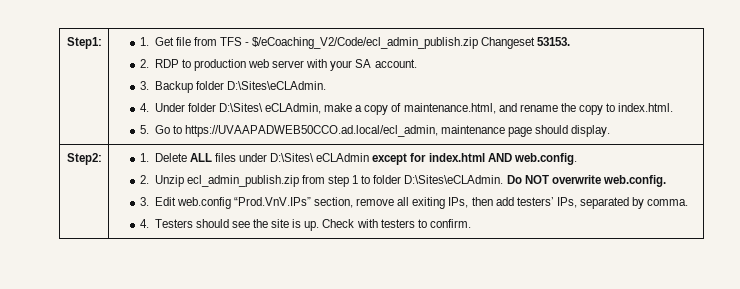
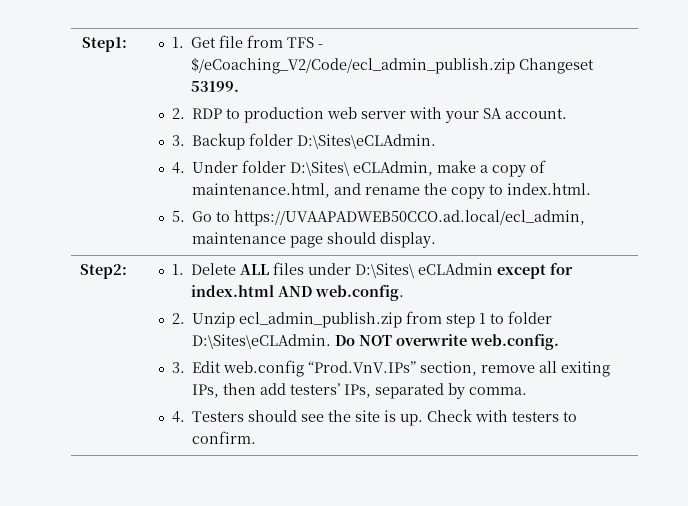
- 1. Get file from TFS - $/eCoaching_V2/Code/ecl_admin_publish.zip Changeset 53153.
+ 1. Get file from TFS - $/eCoaching_V2/Code/ecl_admin_publish.zip Changeset 53199.

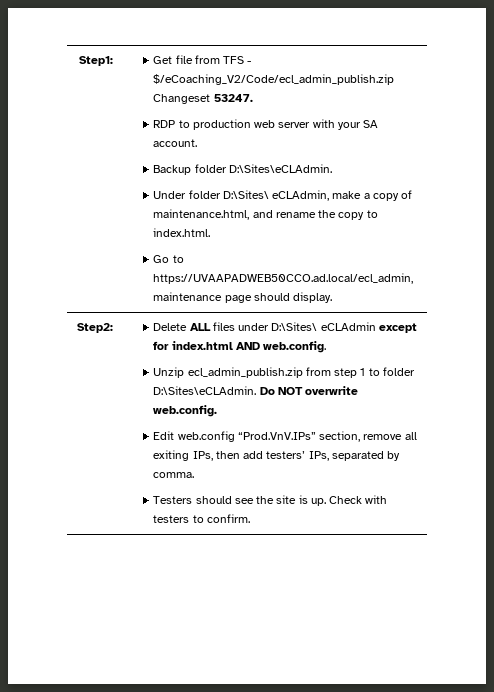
- 1. Get file from TFS - $/eCoaching_V2/Code/ecl_admin_publish.zip Changeset 53199.
- 2. RDP to production web server with your SA account.
+ Get file from TFS - $/eCoaching_V2/Code/ecl_admin_publish.zip Changeset 53247.
+ RDP to production web server with your SA account.
- 3. Backup folder D:\Sites\eCLAdmin.
+ Backup folder D:\Sites\eCLAdmin.
- 4. Under folder D:\Sites\ eCLAdmin, make a copy of maintenance.html, and rename the copy to index.html.
+ Under folder D:\Sites\ eCLAdmin, make a copy of maintenance.html, and rename the copy to index.html.
- 5. Go to https://UVAAPADWEB50CCO.ad.local/ecl_admin, maintenance page should display.
+ Go to https://UVAAPADWEB50CCO.ad.local/ecl_admin, maintenance page should display.
- 1. Delete ALL files under D:\Sites\ eCLAdmin except for index.html AND web.config.
+ Delete ALL files under D:\Sites\ eCLAdmin except for index.html AND web.config.
- 2. Unzip ecl_admin_publish.zip from step 1 to folder D:\Sites\eCLAdmin.
+ Unzip ecl_admin_publish.zip from step 1 to folder D:\Sites\eCLAdmin.
- 3. Edit web.config “Prod.VnV.IPs” section, remove all exiting IPs, then add testers’ IPs, separated by comma.
+ Edit web.config “Prod.VnV.IPs” section, remove all exiting IPs, then add testers’ IPs, separated by comma.
- 4. Testers should see the site is up.
+ Testers should see the site is up.

